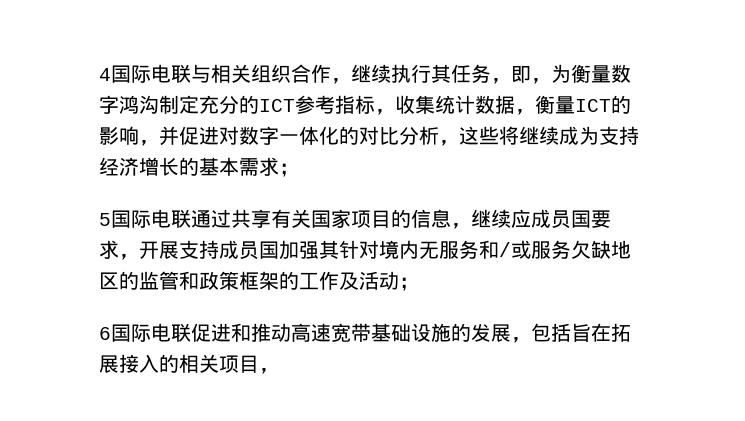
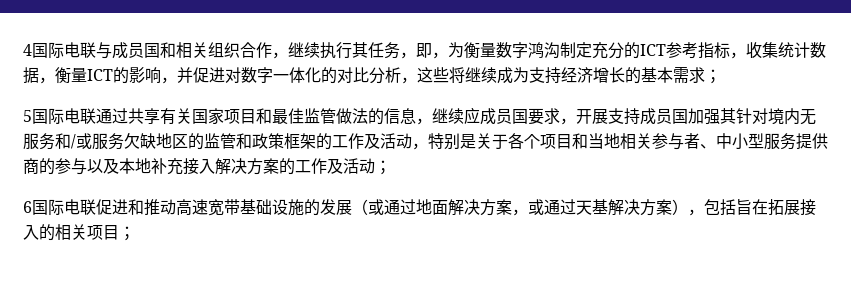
- 4国际电联与相关组织合作，继续执行其任务，即，为衡量数字鸿沟制定充分的ICT参考指标，收集统计数据，衡量ICT的影响，并促进对数字一体化的对比分析，这些将继续成为支持经济增长的基本需求；
+ 4国际电联与成员国和相关组织合作，继续执行其任务，即，为衡量数字鸿沟制定充分的ICT参考指标，收集统计数据，衡量ICT的影响，并促进对数字一体化的对比分析，这些将继续成为支持经济增长的基本需求；
- 5国际电联通过共享有关国家项目的信息，继续应成员国要求，开展支持成员国加强其针对境内无服务和/或服务欠缺地区的监管和政策框架的工作及活动；
+ 5国际电联通过共享有关国家项目和最佳监管做法的信息，继续应成员国要求，开展支持成员国加强其针对境内无服务和/或服务欠缺地区的监管和政策框架的工作及活动，特别是关于各个项目和当地相关参与者、中小型服务提供商的参与以及本地补充接入解决方案的工作及活动；
- 6国际电联促进和推动高速宽带基础设施的发展，包括旨在拓展接入的相关项目，
+ 6国际电联促进和推动高速宽带基础设施的发展（或通过地面解决方案，或通过天基解决方案），包括旨在拓展接入的相关项目；

